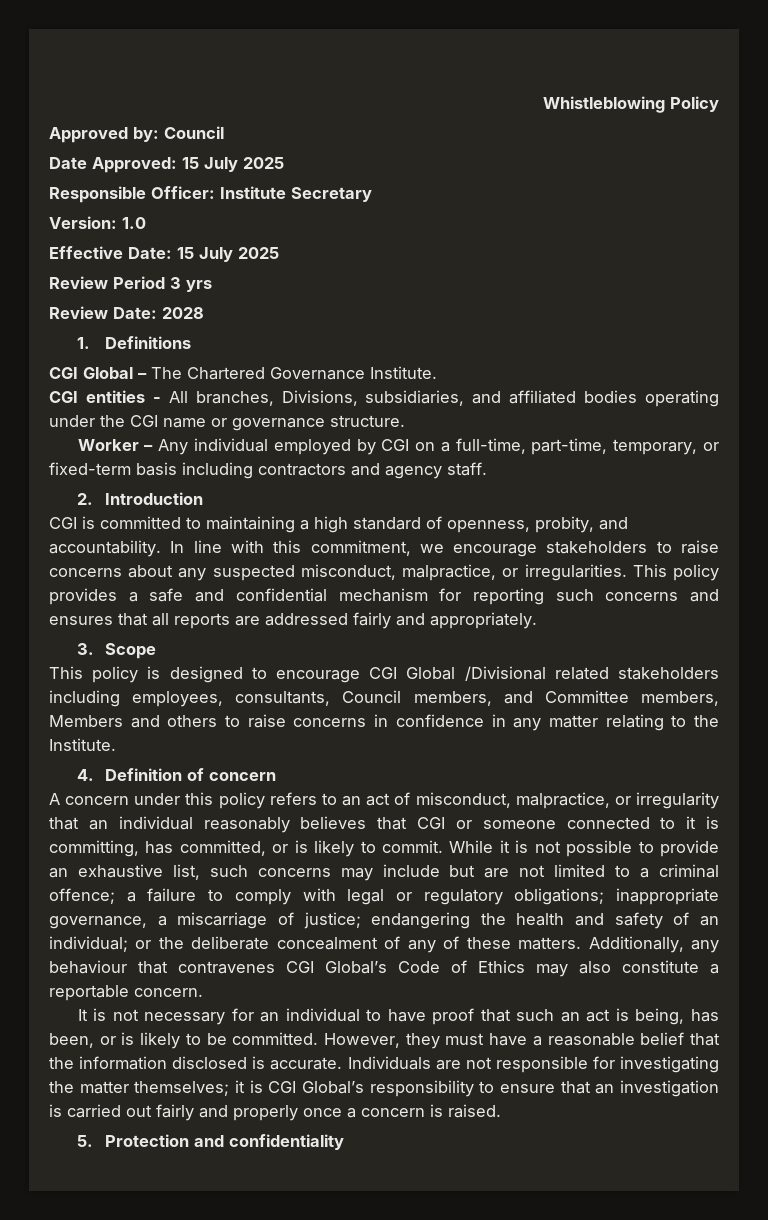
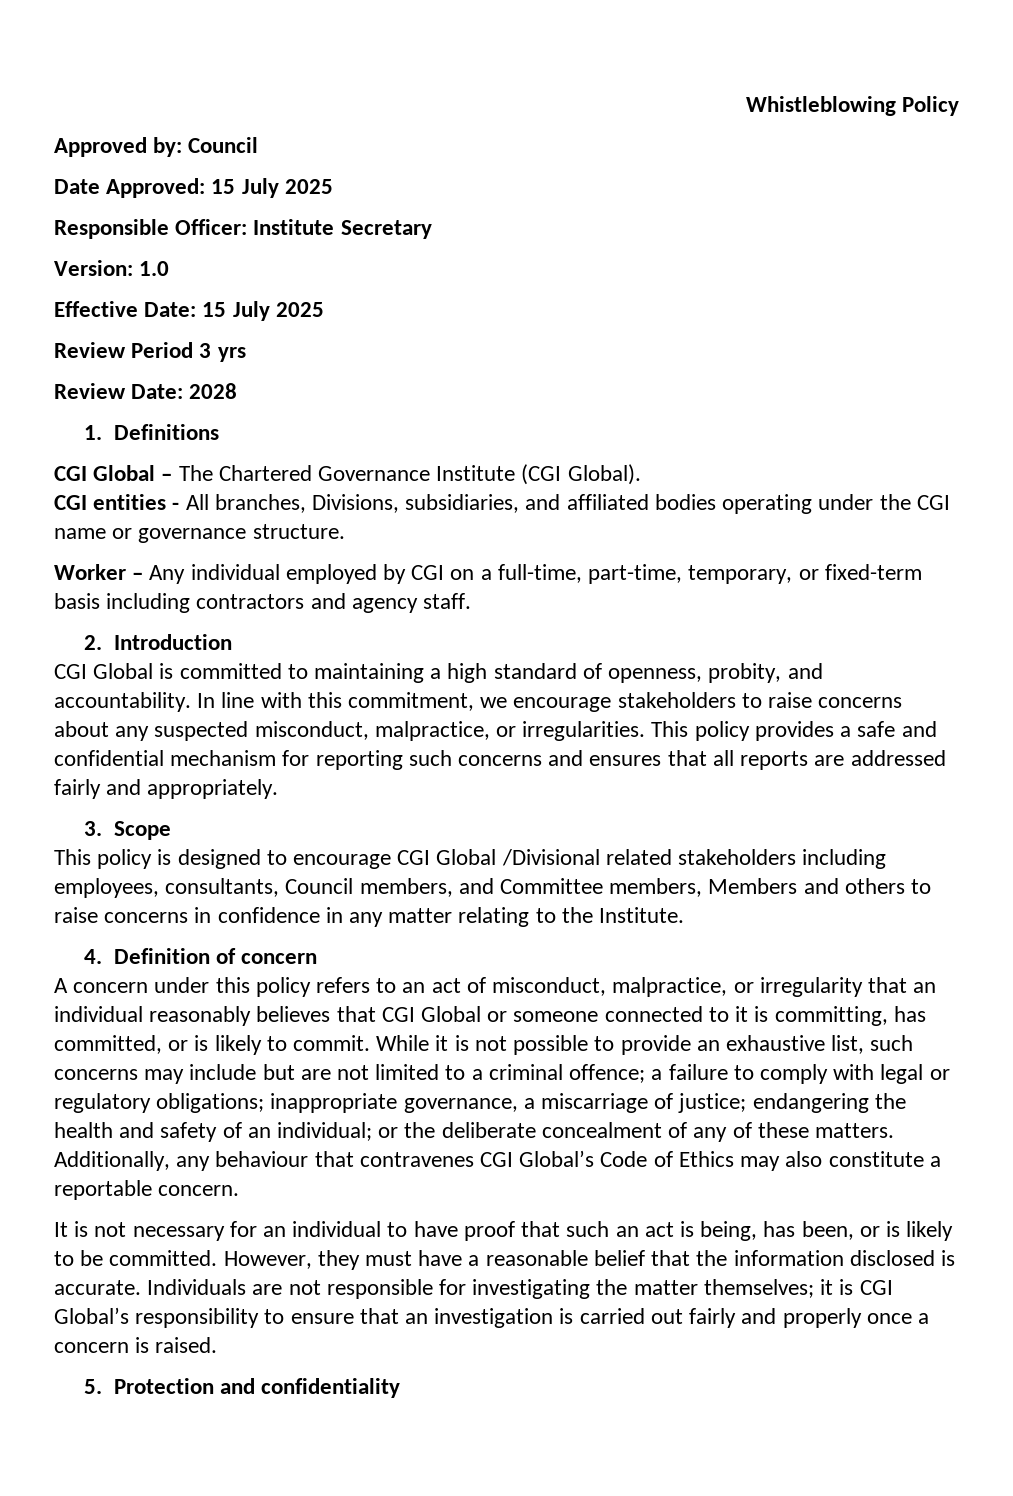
- CGI Global – The Chartered Governance Institute.
+ CGI Global – The Chartered Governance Institute (CGI Global).
- CGI is committed to maintaining a high standard of openness, probity, and accountability.
+ CGI Global is committed to maintaining a high standard of openness, probity, and accountability.
- A concern under this policy refers to an act of misconduct, malpractice, or irregularity that an individual reasonably believes that CGI or someone connected to it is committing, has committed, or is likely to commit.
+ A concern under this policy refers to an act of misconduct, malpractice, or irregularity that an individual reasonably believes that CGI Global or someone connected to it is committing, has committed, or is likely to commit.

